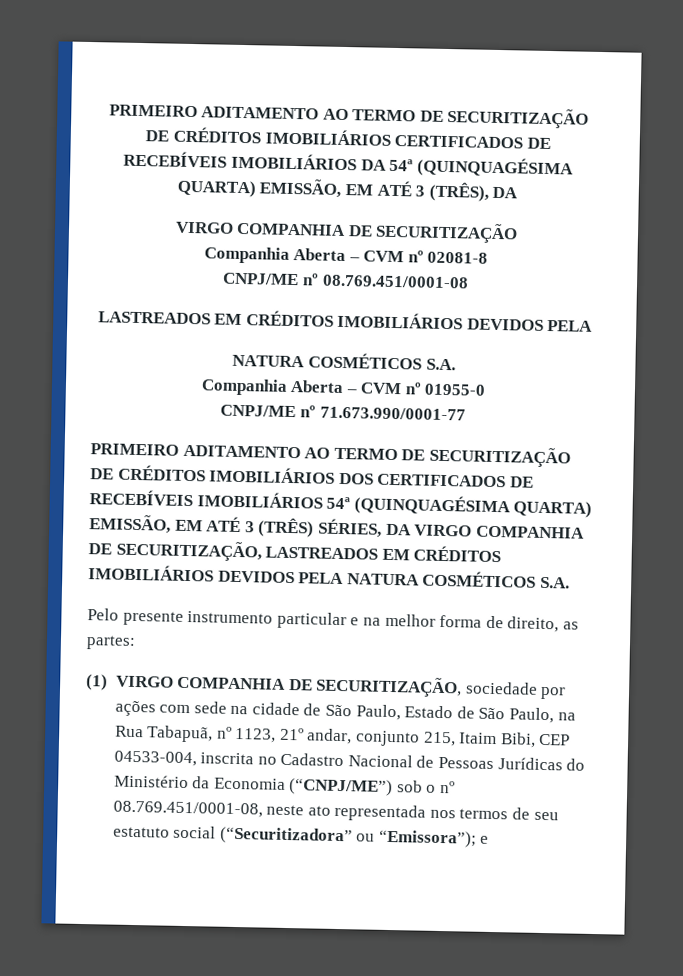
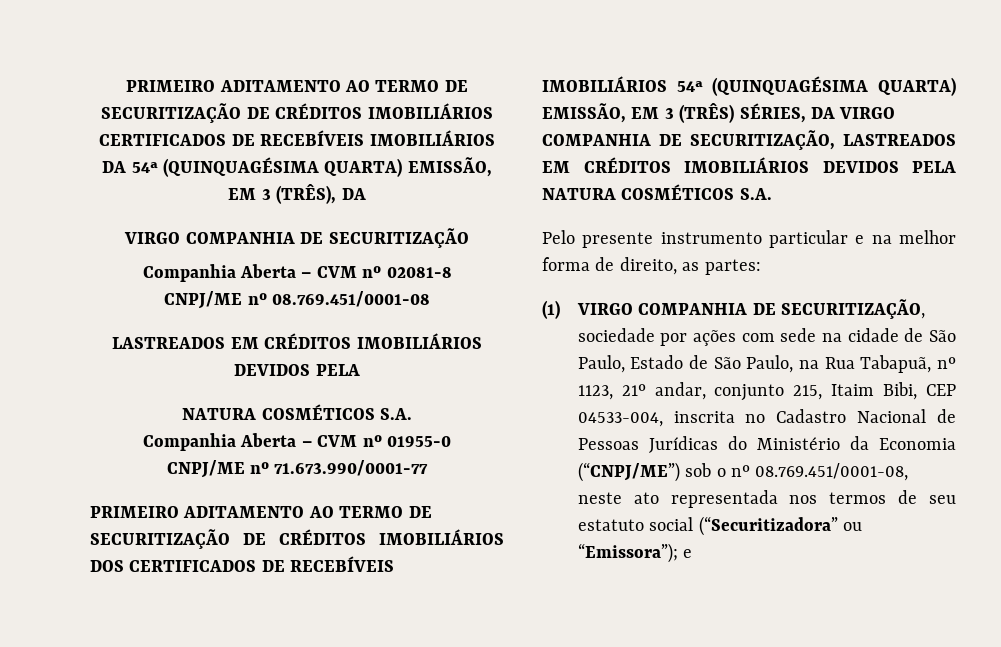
- PRIMEIRO ADITAMENTO AO TERMO DE SECURITIZAÇÃO DE CRÉDITOS IMOBILIÁRIOS CERTIFICADOS DE RECEBÍVEIS IMOBILIÁRIOS DA 54ª (QUINQUAGÉSIMA QUARTA) EMISSÃO, EM ATÉ 3 (TRÊS), DA
+ PRIMEIRO ADITAMENTO AO TERMO DE SECURITIZAÇÃO DE CRÉDITOS IMOBILIÁRIOS CERTIFICADOS DE RECEBÍVEIS IMOBILIÁRIOS DA 54ª (QUINQUAGÉSIMA QUARTA) EMISSÃO, EM 3 (TRÊS), DA
- PRIMEIRO ADITAMENTO AO TERMO DE SECURITIZAÇÃO DE CRÉDITOS IMOBILIÁRIOS DOS CERTIFICADOS DE RECEBÍVEIS IMOBILIÁRIOS 54ª (QUINQUAGÉSIMA QUARTA) EMISSÃO, EM ATÉ 3 (TRÊS) SÉRIES, DA VIRGO COMPANHIA DE SECURITIZAÇÃO, LASTREADOS EM CRÉDITOS IMOBILIÁRIOS DEVIDOS PELA NATURA COSMÉTICOS S.A.
+ PRIMEIRO ADITAMENTO AO TERMO DE SECURITIZAÇÃO DE CRÉDITOS IMOBILIÁRIOS DOS CERTIFICADOS DE RECEBÍVEIS IMOBILIÁRIOS 54ª (QUINQUAGÉSIMA QUARTA) EMISSÃO, EM 3 (TRÊS) SÉRIES, DA VIRGO COMPANHIA DE SECURITIZAÇÃO, LASTREADOS EM CRÉDITOS IMOBILIÁRIOS DEVIDOS PELA NATURA COSMÉTICOS S.A.

